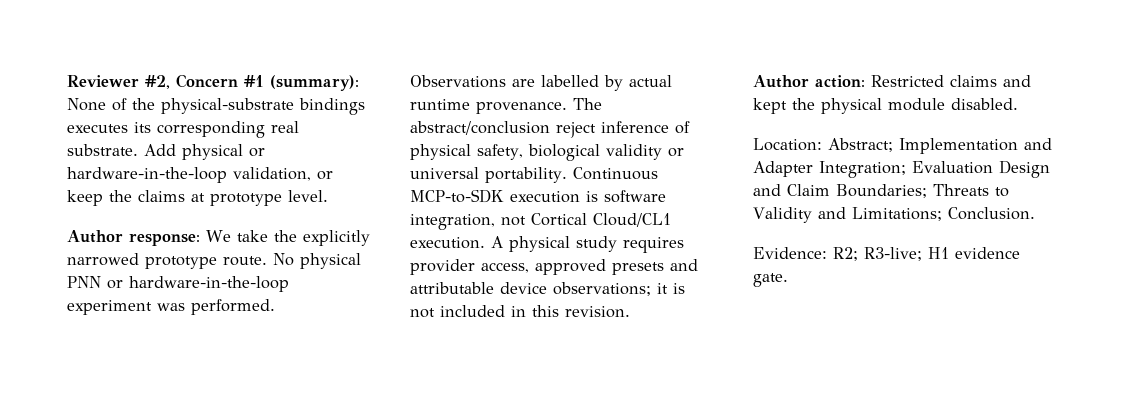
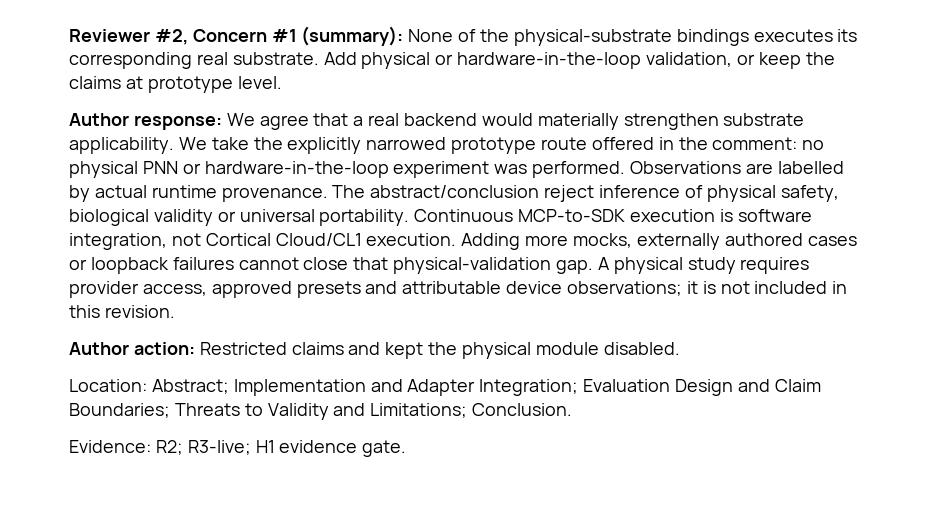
- Author response: We take the explicitly narrowed prototype route. No physical PNN or hardware-in-the-loop experiment was performed.
+ Author response: We agree that a real backend would materially strengthen substrate applicability. We take the explicitly narrowed prototype route offered in the comment: no physical PNN or hardware-in-the-loop experiment was performed.
+ Adding more mocks, externally authored cases or loopback failures cannot close that physical-validation gap.

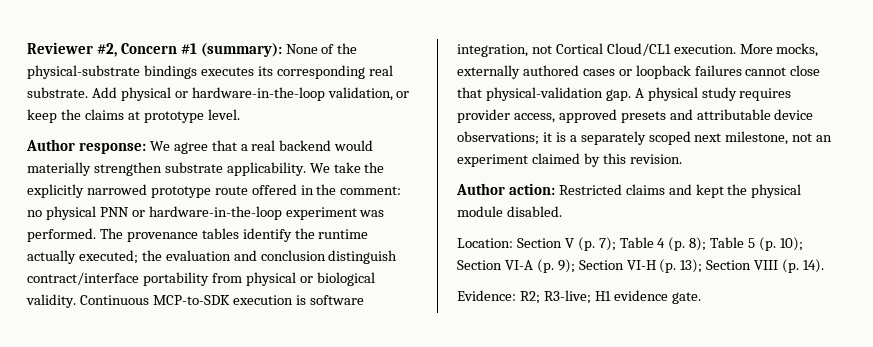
- Observations are labelled by actual runtime provenance. The abstract/conclusion reject inference of physical safety, biological validity or universal portability.
+ The provenance tables identify the runtime actually executed; the evaluation and conclusion distinguish contract/interface portability from physical or biological validity.
- Adding more mocks, externally authored cases or loopback failures cannot close that physical-validation gap.
+ More mocks, externally authored cases or loopback failures cannot close that physical-validation gap.
- A physical study requires provider access, approved presets and attributable device observations; it is not included in this revision.
+ A physical study requires provider access, approved presets and attributable device observations; it is a separately scoped next milestone, not an experiment claimed by this revision.
- Location: Abstract; Implementation and Adapter Integration; Evaluation Design and Claim Boundaries; Threats to Validity and Limitations; Conclusion.
+ Location: Section V (p. 7); Table 4 (p. 8); Table 5 (p. 10); Section VI-A (p. 9); Section VI-H (p. 13); Section VIII (p. 14).

